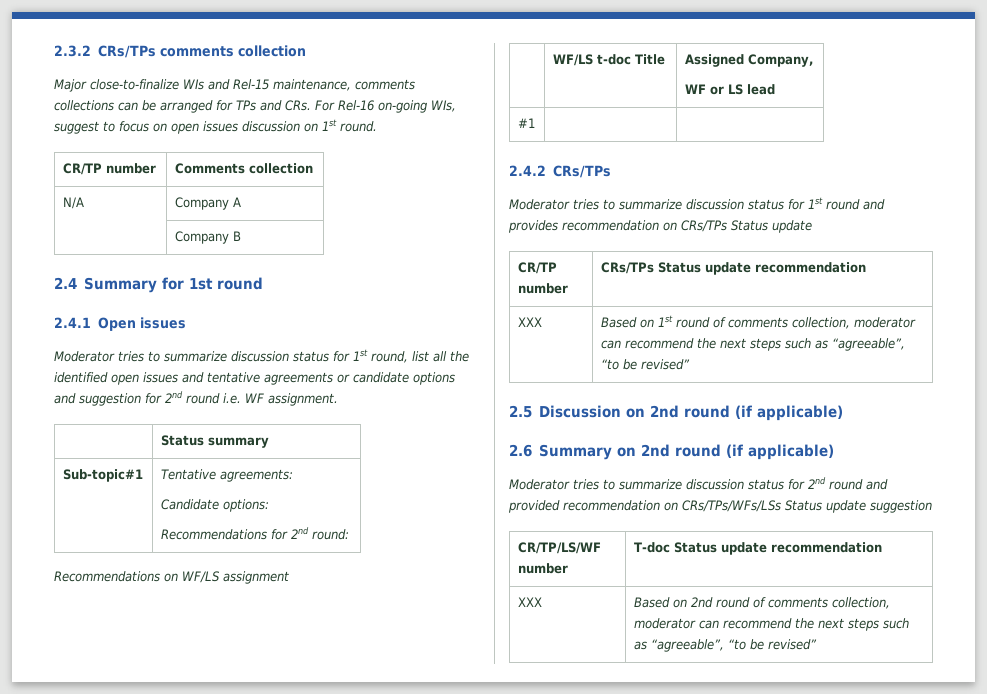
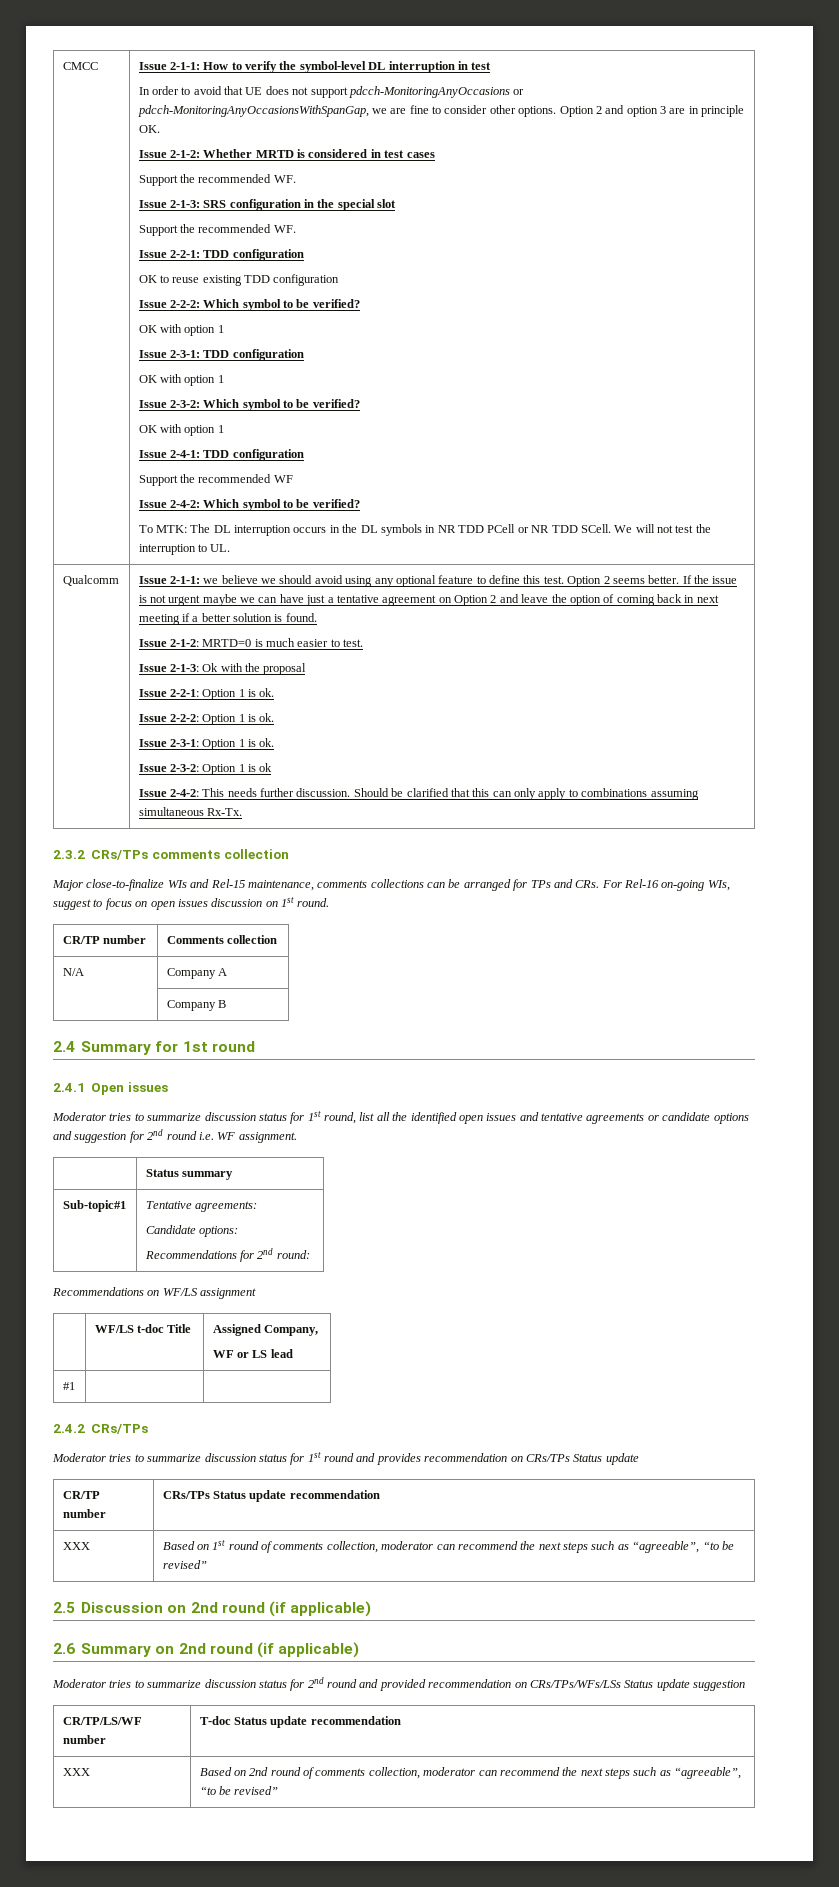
+ CMCC | Issue 2-1-1: How to verify the symbol-level DL interruption in test
+ In order to avoid that UE does not support pdcch-MonitoringAnyOccasions or pdcch-MonitoringAnyOccasionsWithSpanGap, we are fine to consider other options. Option 2 and option 3 are in principle OK.
+ Issue 2-1-2: Whether MRTD is considered in test cases
+ Support the recommended WF.
+ Issue 2-1-3: SRS configuration in the special slot
+ Support the recommended WF.
+ Issue 2-2-1: TDD configuration
+ OK to reuse existing TDD configuration
+ Issue 2-2-2: Which symbol to be verified?
+ OK with option 1
+ Issue 2-3-1: TDD configuration
+ OK with option 1
+ Issue 2-3-2: Which symbol to be verified?
+ OK with option 1
+ Issue 2-4-1: TDD configuration
+ Support the recommended WF
+ Issue 2-4-2: Which symbol to be verified?
+ To MTK: The DL interruption occurs in the DL symbols in NR TDD PCell or NR TDD SCell. We will not test the interruption to UL.
+ Qualcomm | Issue 2-1-1: we believe we should avoid using any optional feature to define this test. Option 2 seems better. If the issue is not urgent maybe we can have just a tentative agreement on Option 2 and leave the option of coming back in next meeting if a better solution is found.
+ Issue 2-1-2: MRTD=0 is much easier to test.
+ Issue 2-1-3: Ok with the proposal
+ Issue 2-2-1: Option 1 is ok.
+ Issue 2-2-2: Option 1 is ok.
+ Issue 2-3-1: Option 1 is ok.
+ Issue 2-3-2: Option 1 is ok
+ Issue 2-4-2: This needs further discussion. Should be clarified that this can only apply to combinations assuming simultaneous Rx-Tx.

